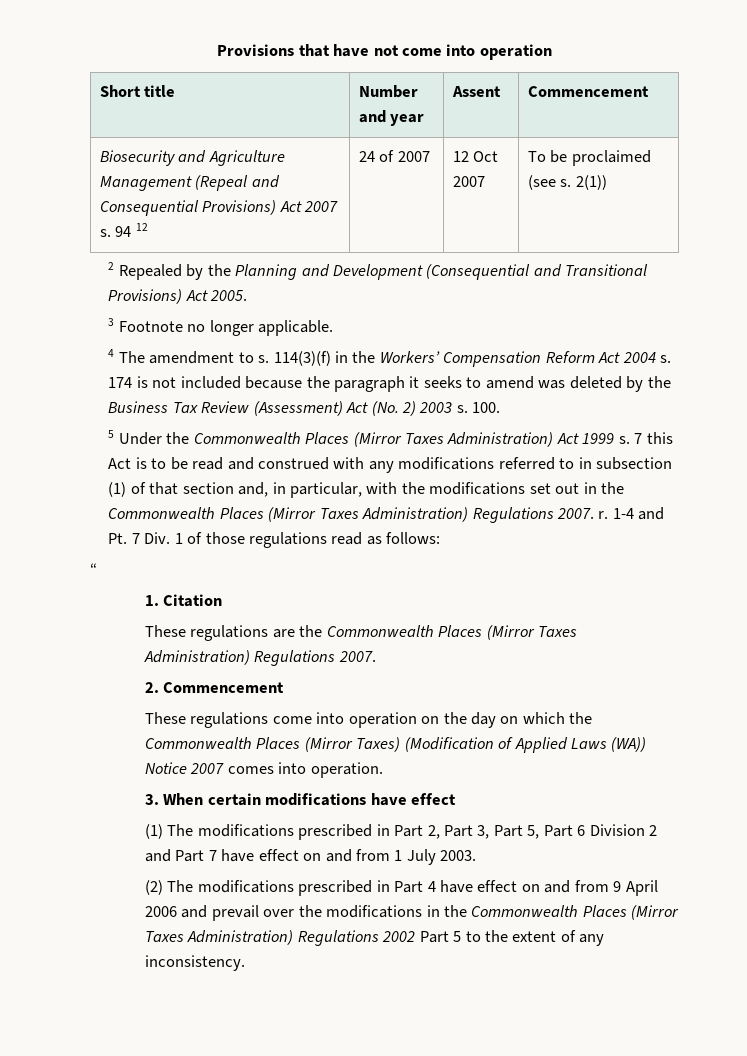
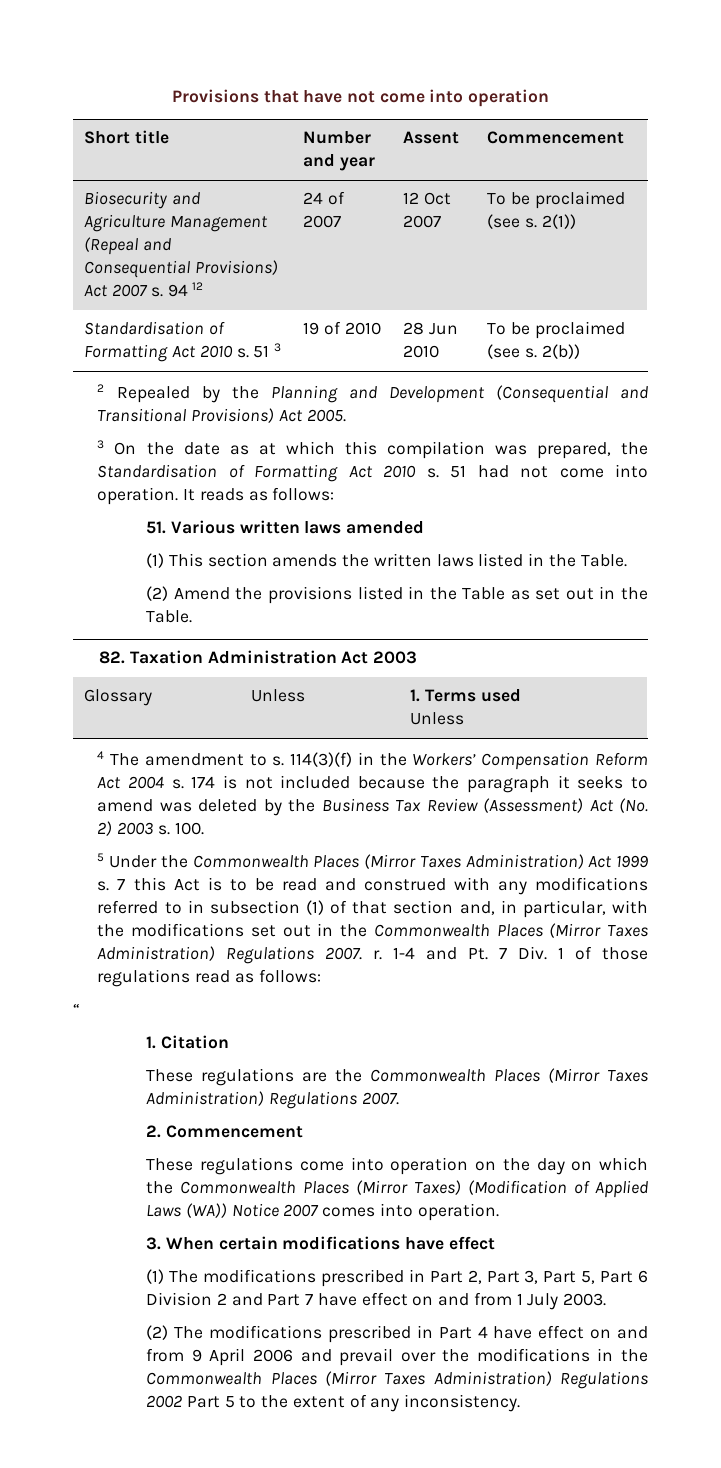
+ Standardisation of Formatting Act 2010 s. 51 3 | 19 of 2010 | 28 Jun 2010 | To be proclaimed (see s. 2(b))
- 3 Footnote no longer applicable.
+ 3 On the date as at which this compilation was prepared, the Standardisation of Formatting Act 2010 s. 51 had not come into operation. It reads as follows:
+ 51. Various written laws amended
+ (1) This section amends the written laws listed in the Table.
+ (2) Amend the provisions listed in the Table as set out in the Table.
+ 82. Taxation Administration Act 2003
+ Glossary | Unless | 1. Terms used
+ Unless

